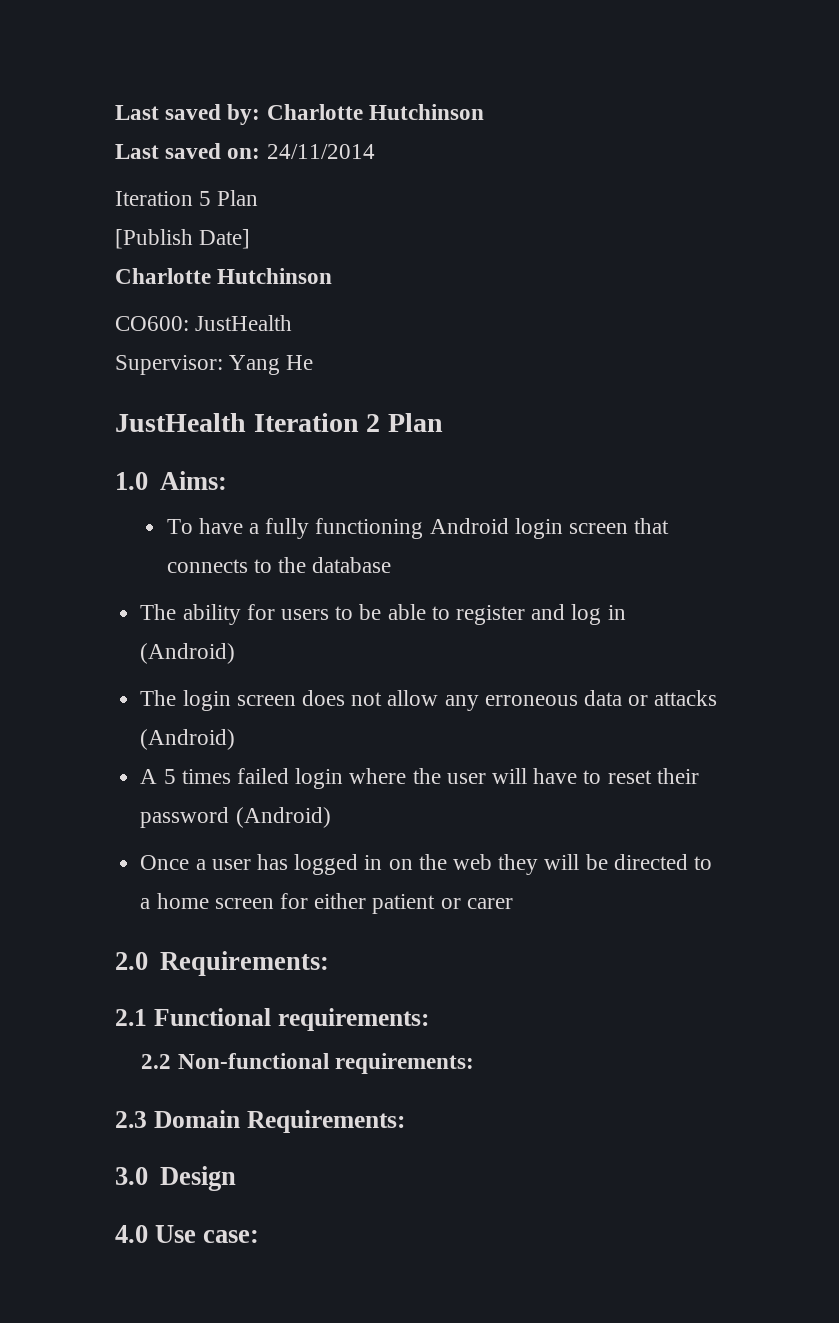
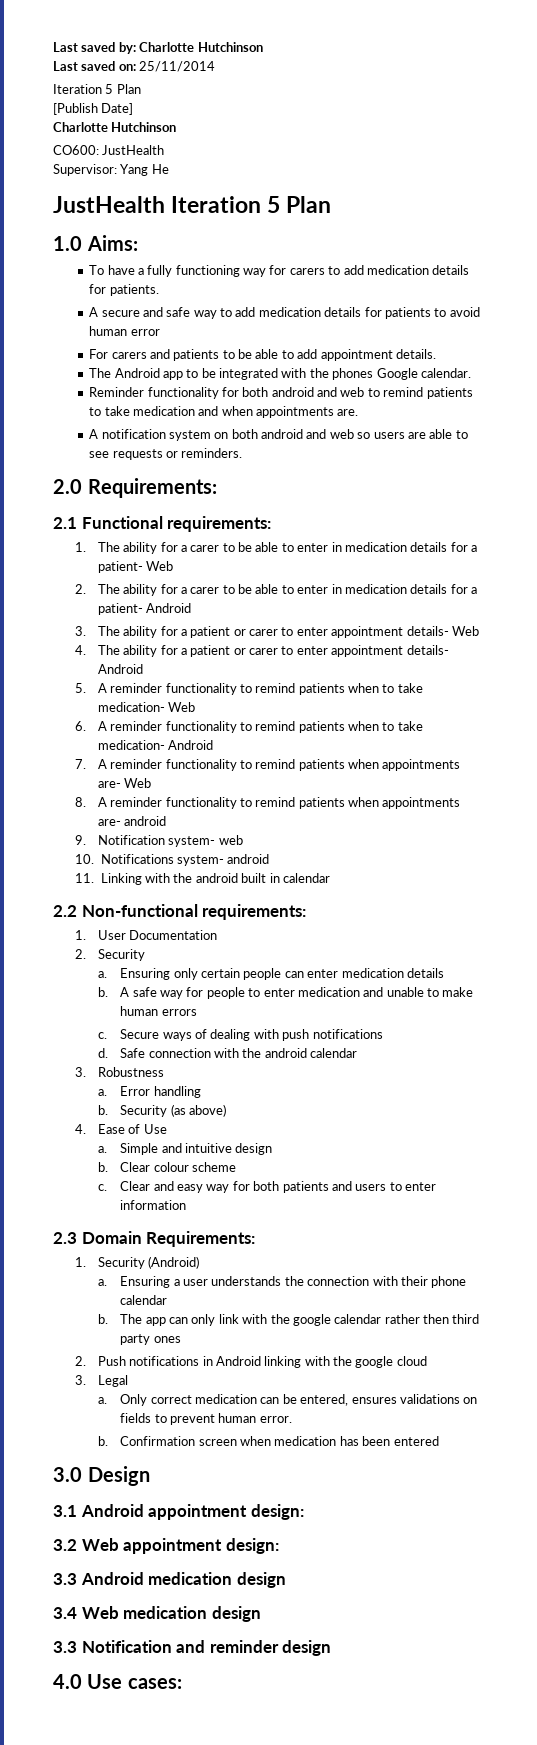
- Last saved on: 24/11/2014
+ Last saved on: 25/11/2014
- JustHealth Iteration 2 Plan
+ JustHealth Iteration 5 Plan
- To have a fully functioning Android login screen that connects to the database
- The ability for users to be able to register and log in (Android)
- The login screen does not allow any erroneous data or attacks (Android)
- A 5 times failed login where the user will have to reset their password (Android)
- Once a user has logged in on the web they will be directed to a home screen for either patient or carer
+ To have a fully functioning way for carers to add medication details for patients.
+ A secure and safe way to add medication details for patients to avoid human error
+ For carers and patients to be able to add appointment details.
+ The Android app to be integrated with the phones Google calendar.
+ Reminder functionality for both android and web to remind patients to take medication and when appointments are.
+ A notification system on both android and web so users are able to see requests or reminders.
+ 1. The ability for a carer to be able to enter in medication details for a patient- Web
+ 2. The ability for a carer to be able to enter in medication details for a patient- Android
+ 3. The ability for a patient or carer to enter appointment details- Web
+ 4. The ability for a patient or carer to enter appointment details- Android
+ 5. A reminder functionality to remind patients when to take medication- Web
+ 6. A reminder functionality to remind patients when to take medication- Android
+ 7. A reminder functionality to remind patients when appointments are- Web
+ 8. A reminder functionality to remind patients when appointments are- android
+ 9. Notification system- web
+ 10. Notifications system- android
+ 11. Linking with the android built in calendar
  2.2 Non-functional requirements:
+ 1. User Documentation
+ 2. Security
+ a. Ensuring only certain people can enter medication details
+ b. A safe way for people to enter medication and unable to make human errors
+ c. Secure ways of dealing with push notifications
+ d. Safe connection with the android calendar
+ 3. Robustness
+ a. Error handling
+ b. Security (as above)
+ 4. Ease of Use
+ a. Simple and intuitive design
+ b. Clear colour scheme
+ c. Clear and easy way for both patients and users to enter information
  2.3 Domain Requirements:
+ 1. Security (Android)
+ a. Ensuring a user understands the connection with their phone calendar
+ b. The app can only link with the google calendar rather then third party ones
+ 2. Push notifications in Android linking with the google cloud
+ 3. Legal
+ a. Only correct medication can be entered, ensures validations on fields to prevent human error.
+ b. Confirmation screen when medication has been entered
  3.0 Design
+ 3.1 Android appointment design:
+ 3.2 Web appointment design:
+ 3.3 Android medication design
+ 3.4 Web medication design
+ 3.3 Notification and reminder design
- 4.0 Use case:
+ 4.0 Use cases:

